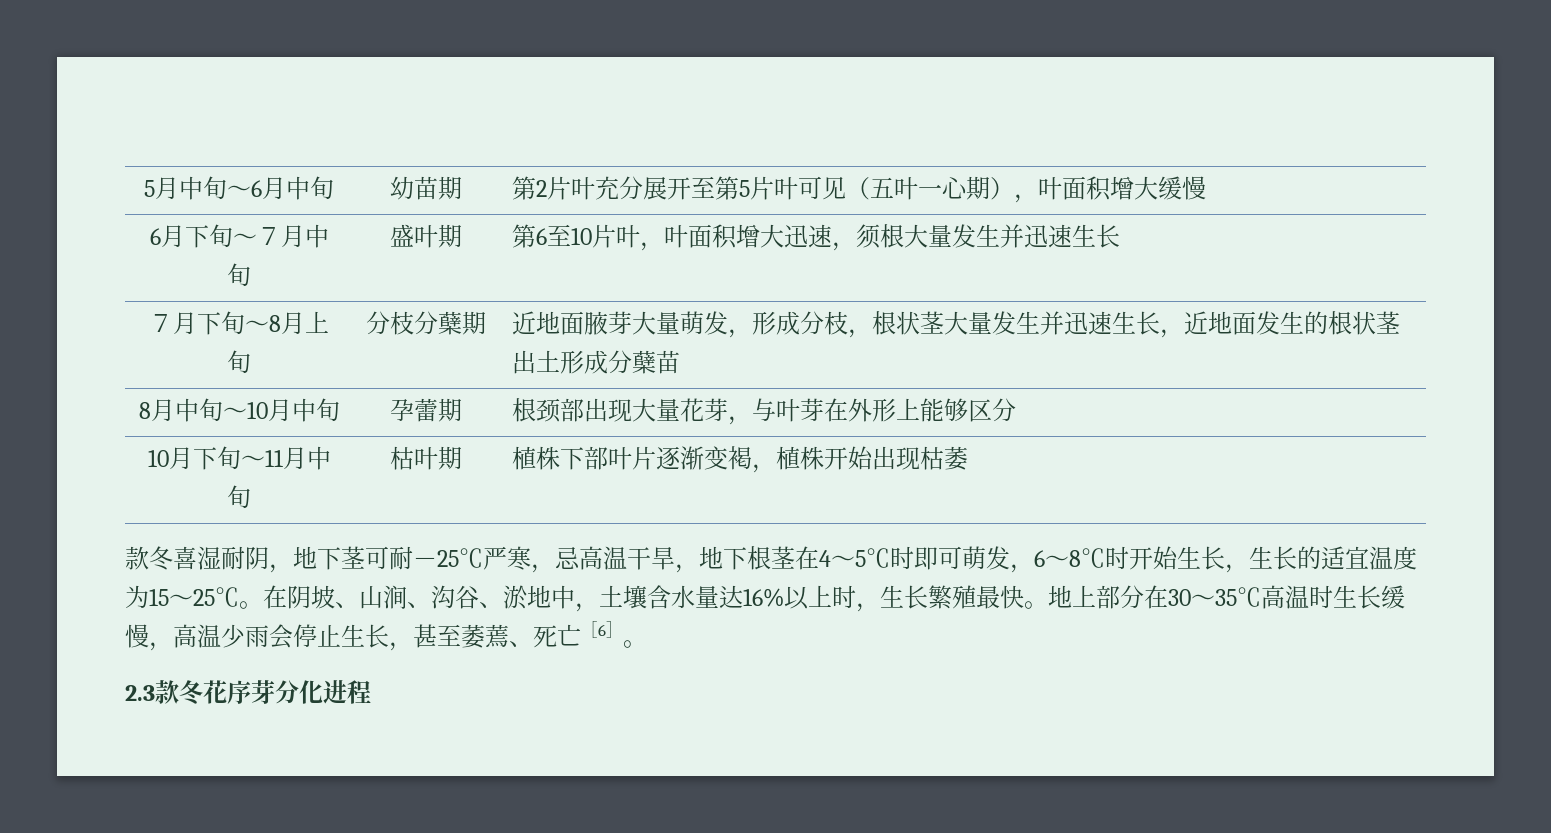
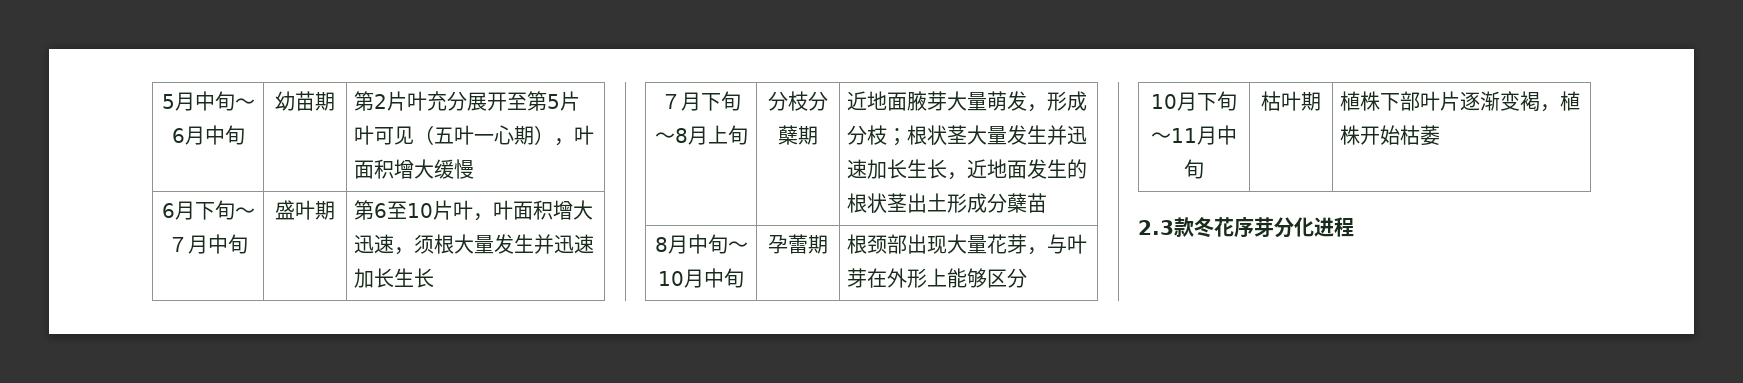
- 6月下旬～７月中旬 | 盛叶期 | 第6至10片叶，叶面积增大迅速，须根大量发生并迅速生长
+ 6月下旬～７月中旬 | 盛叶期 | 第6至10片叶，叶面积增大迅速，须根大量发生并迅速加长生长
- ７月下旬～8月上旬 | 分枝分蘖期 | 近地面腋芽大量萌发，形成分枝，根状茎大量发生并迅速生长，近地面发生的根状茎出土形成分蘖苗
+ ７月下旬～8月上旬 | 分枝分蘖期 | 近地面腋芽大量萌发，形成分枝；根状茎大量发生并迅速加长生长，近地面发生的根状茎出土形成分蘖苗
- 10月下旬～11月中旬 | 枯叶期 | 植株下部叶片逐渐变褐，植株开始出现枯萎
+ 10月下旬～11月中旬 | 枯叶期 | 植株下部叶片逐渐变褐，植株开始枯萎
- 款冬喜湿耐阴，地下茎可耐－25℃严寒，忌高温干旱，地下根茎在4～5℃时即可萌发，6～8℃时开始生长，生长的适宜温度为15～25℃。在阴坡、山涧、沟谷、淤地中，土壤含水量达16%以上时，生长繁殖最快。地上部分在30～35℃高温时生长缓慢，高温少雨会停止生长，甚至萎蔫、死亡［6］。

